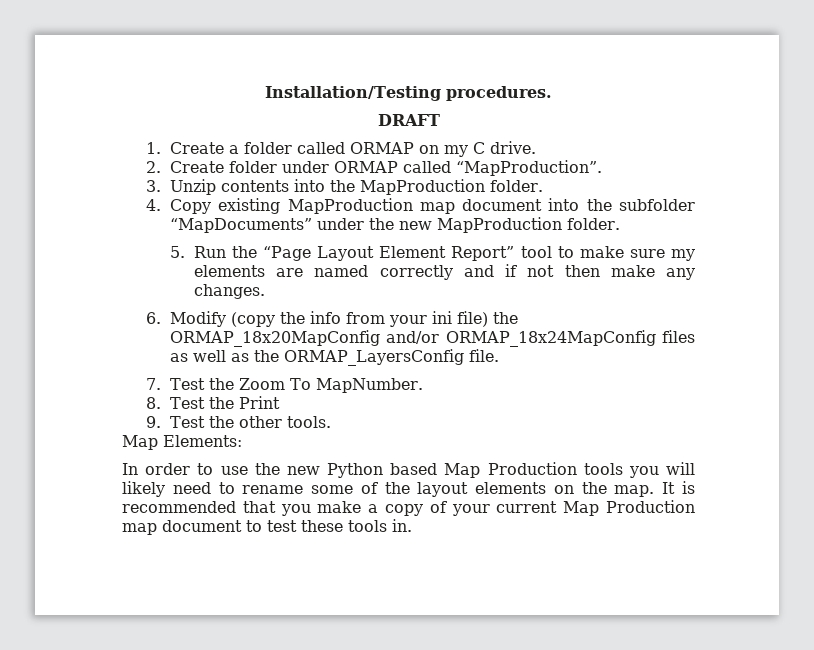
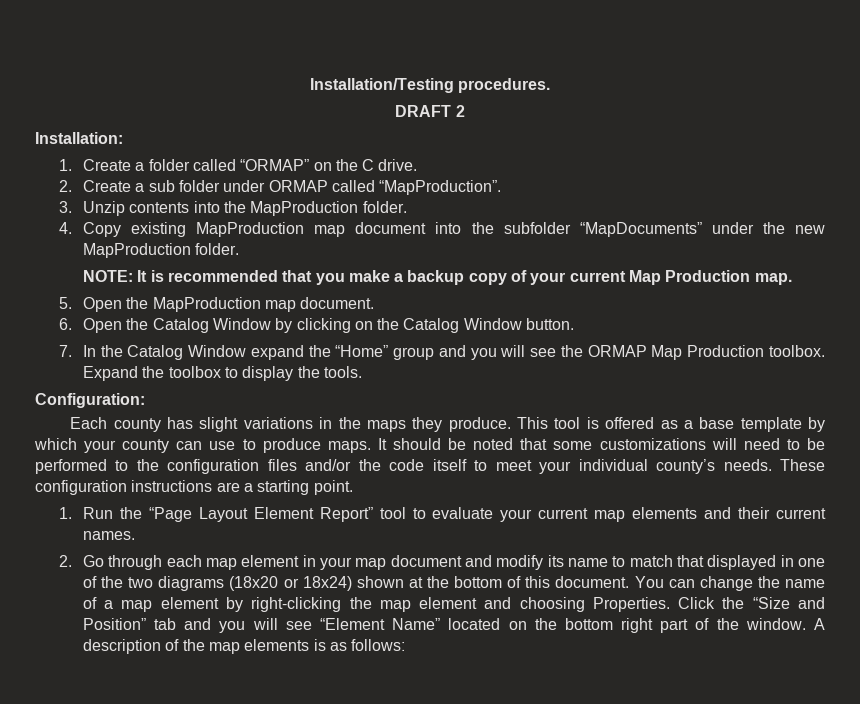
- DRAFT
+ DRAFT 2
+ Installation:
- 1. Create a folder called ORMAP on my C drive.
+ 1. Create a folder called “ORMAP” on the C drive.
- 2. Create folder under ORMAP called “MapProduction”.
+ 2. Create a sub folder under ORMAP called “MapProduction”.
- 5. Run the “Page Layout Element Report” tool to make sure my elements are named correctly and if not then make any changes.
- 6. Modify (copy the info from your ini file) the ORMAP_18x20MapConfig and/or ORMAP_18x24MapConfig files as well as the ORMAP_LayersConfig file.
- 7. Test the Zoom To MapNumber.
- 8. Test the Print
- 9. Test the other tools.
- Map Elements:
- In order to use the new Python based Map Production tools you will likely need to rename some of the layout elements on the map. It is recommended that you make a copy of your current Map Production map document to test these tools in.
+ NOTE: It is recommended that you make a backup copy of your current Map Production map.
+ 5. Open the MapProduction map document.
+ 6. Open the Catalog Window by clicking on the Catalog Window button.
+ 7. In the Catalog Window expand the “Home” group and you will see the ORMAP Map Production toolbox. Expand the toolbox to display the tools.
+ Configuration:
+ Each county has slight variations in the maps they produce. This tool is offered as a base template by which your county can use to produce maps. It should be noted that some customizations will need to be performed to the configuration files and/or the code itself to meet your individual county’s needs. These configuration instructions are a starting point.
+ 1. Run the “Page Layout Element Report” tool to evaluate your current map elements and their current names.
+ 2. Go through each map element in your map document and modify its name to match that displayed in one of the two diagrams (18x20 or 18x24) shown at the bottom of this document. You can change the name of a map element by right-clicking the map element and choosing Properties. Click the “Size and Position” tab and you will see “Element Name” located on the bottom right part of the window. A description of the map elements is as follows:

